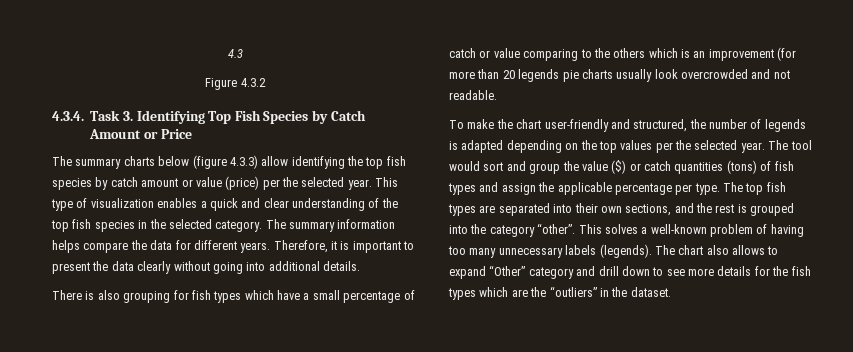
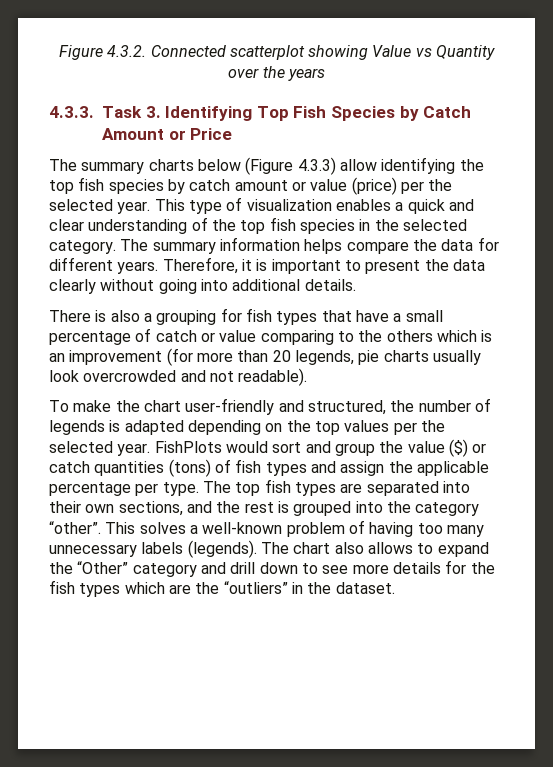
- 4.3
- Figure 4.3.2
- 4.3.4. Task 3. Identifying Top Fish Species by Catch Amount or Price
+ Figure 4.3.2. Connected scatterplot showing Value vs Quantity over the years
+ 4.3.3. Task 3. Identifying Top Fish Species by Catch Amount or Price
- The summary charts below (figure 4.3.3) allow identifying the top fish species by catch amount or value (price) per the selected year.
+ The summary charts below (Figure 4.3.3) allow identifying the top fish species by catch amount or value (price) per the selected year.
- There is also grouping for fish types which have a small percentage of catch or value comparing to the others which is an improvement (for more than 20 legends pie charts usually look overcrowded and not readable.
+ There is also a grouping for fish types that have a small percentage of catch or value comparing to the others which is an improvement (for more than 20 legends, pie charts usually look overcrowded and not readable).
- The tool would sort and group the value ($) or catch quantities (tons) of fish types and assign the applicable percentage per type.
+ FishPlots would sort and group the value ($) or catch quantities (tons) of fish types and assign the applicable percentage per type.
- The chart also allows to expand “Other” category and drill down to see more details for the fish types which are the “outliers” in the dataset.
+ The chart also allows to expand the “Other” category and drill down to see more details for the fish types which are the “outliers” in the dataset.

